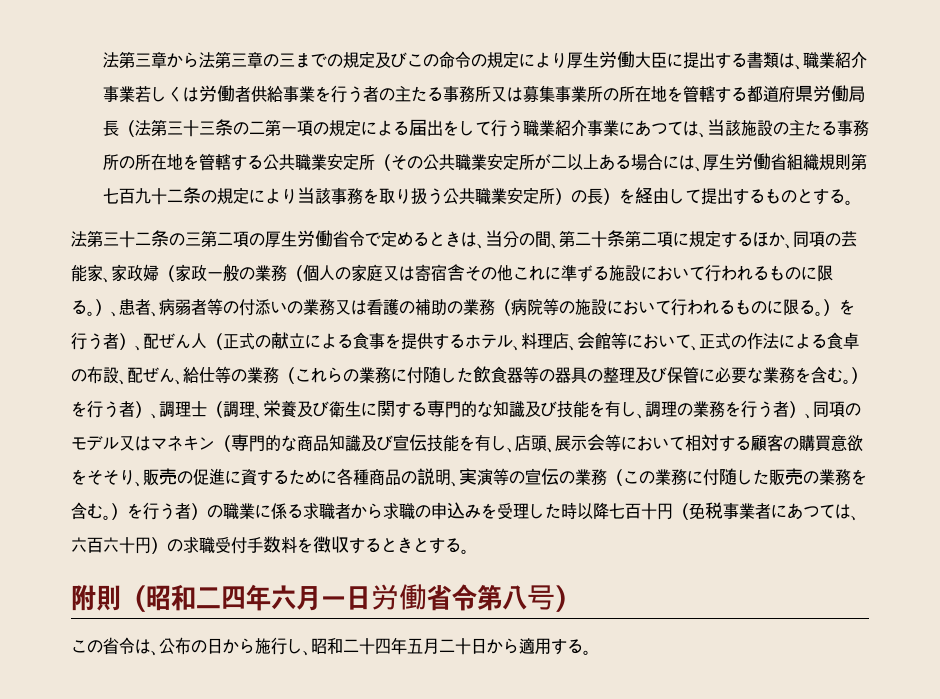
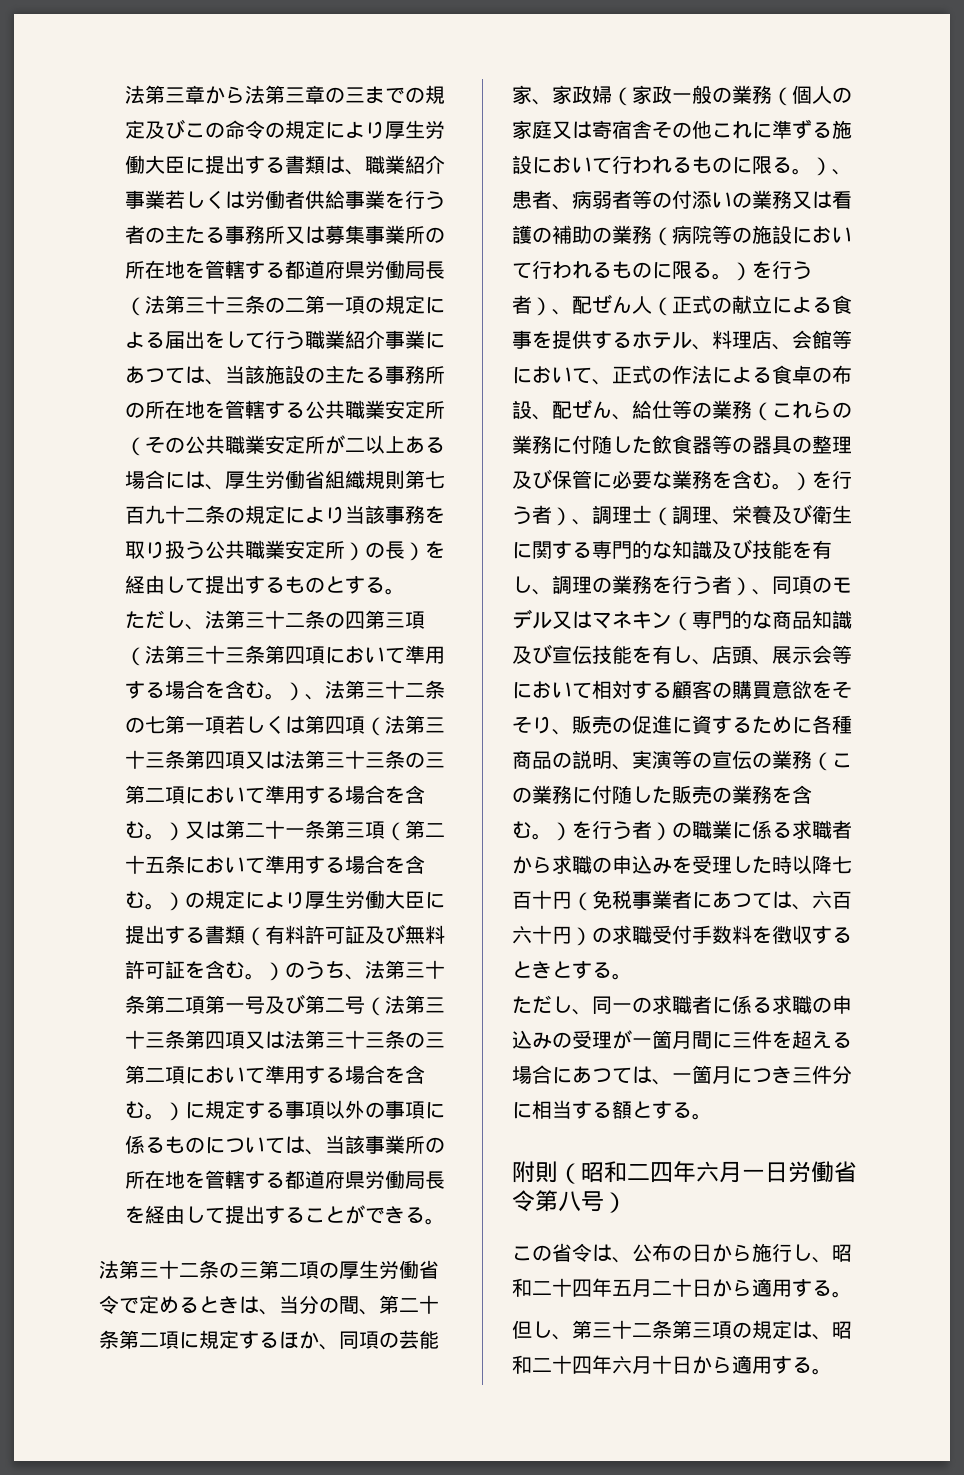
+ ただし、法第三十二条の四第三項（法第三十三条第四項において準用する場合を含む。）、法第三十二条の七第一項若しくは第四項（法第三十三条第四項又は法第三十三条の三第二項において準用する場合を含む。）又は第二十一条第三項（第二十五条において準用する場合を含む。）の規定により厚生労働大臣に提出する書類（有料許可証及び無料許可証を含む。）のうち、法第三十条第二項第一号及び第二号（法第三十三条第四項又は法第三十三条の三第二項において準用する場合を含む。）に規定する事項以外の事項に係るものについては、当該事業所の所在地を管轄する都道府県労働局長を経由して提出することができる。
+ ただし、同一の求職者に係る求職の申込みの受理が一箇月間に三件を超える場合にあつては、一箇月につき三件分に相当する額とする。
+ 但し、第三十二条第三項の規定は、昭和二十四年六月十日から適用する。

